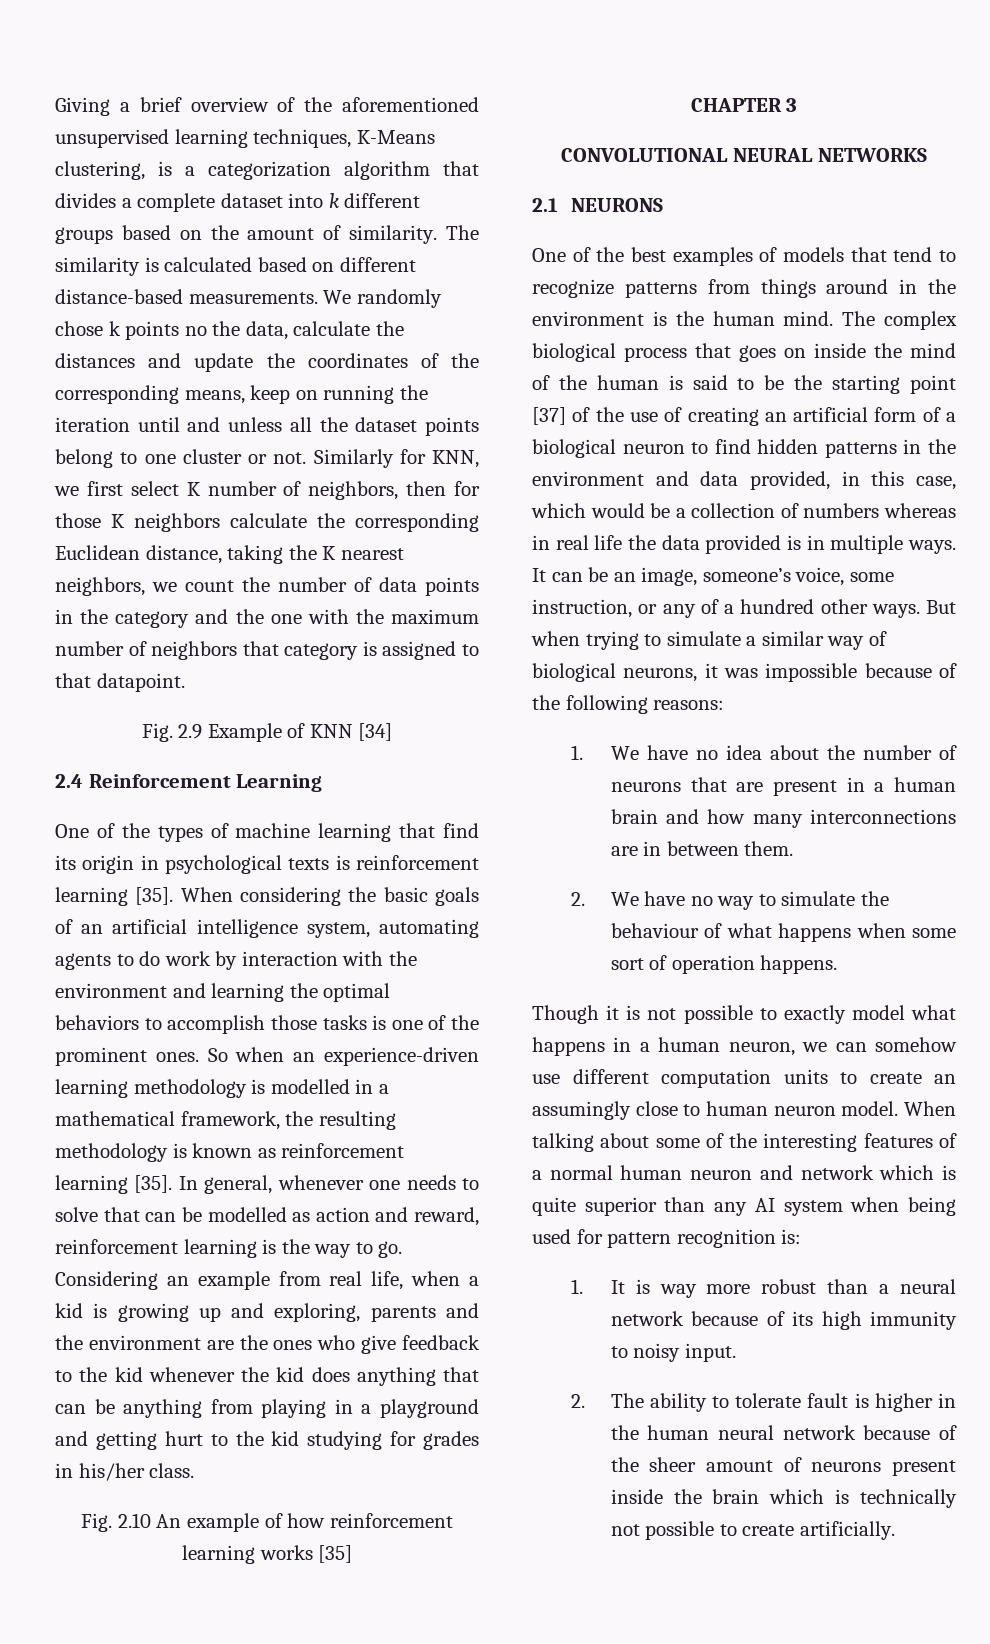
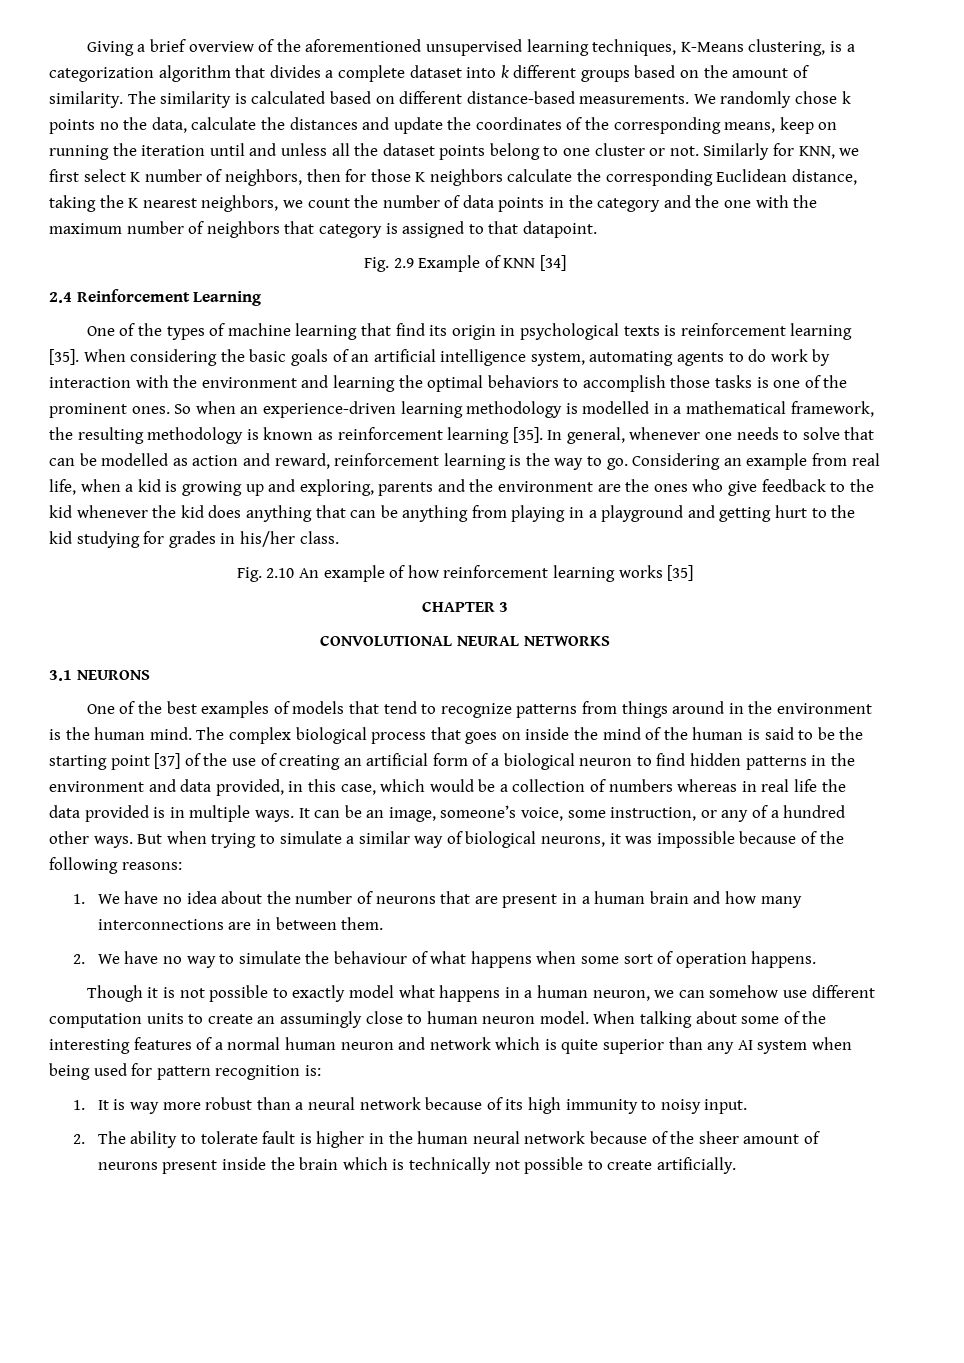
- 2.1 NEURONS
+ 3.1 NEURONS

